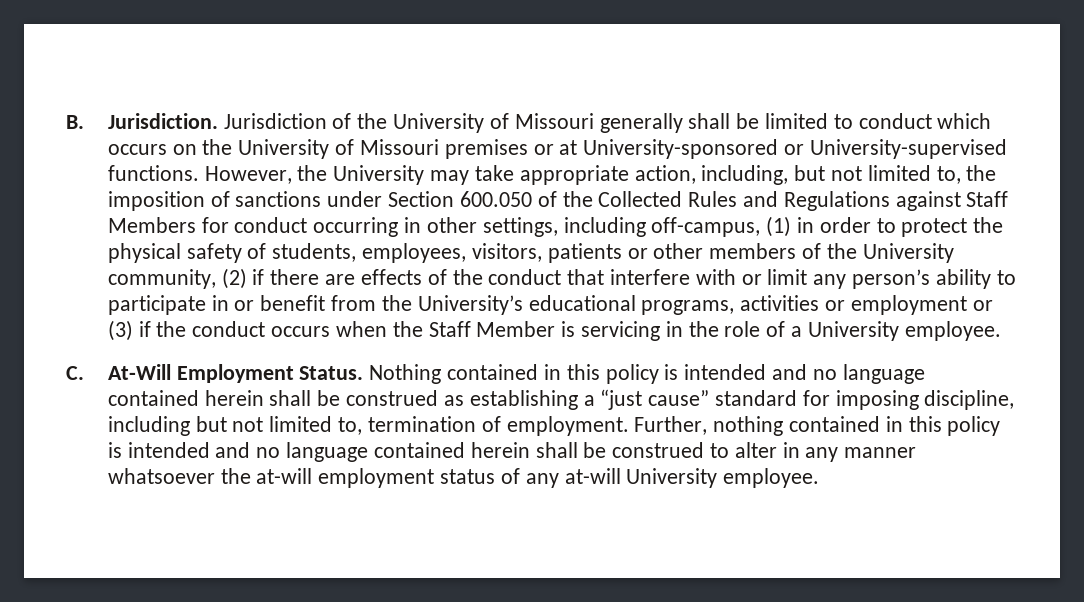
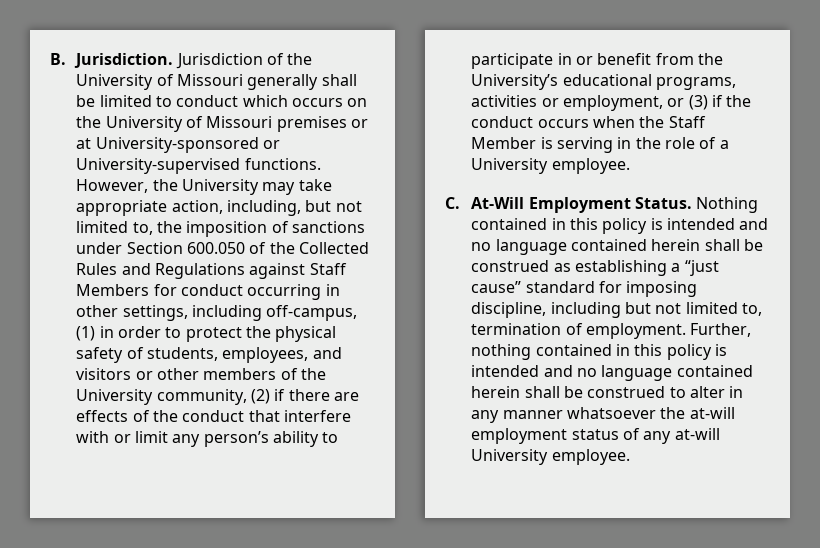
- However, the University may take appropriate action, including, but not limited to, the imposition of sanctions under Section 600.050 of the Collected Rules and Regulations against Staff Members for conduct occurring in other settings, including off-campus, (1) in order to protect the physical safety of students, employees, visitors, patients or other members of the University community, (2) if there are effects of the conduct that interfere with or limit any person’s ability to participate in or benefit from the University’s educational programs, activities or employment or (3) if the conduct occurs when the Staff Member is servicing in the role of a University employee.
+ However, the University may take appropriate action, including, but not limited to, the imposition of sanctions under Section 600.050 of the Collected Rules and Regulations against Staff Members for conduct occurring in other settings, including off-campus, (1) in order to protect the physical safety of students, employees, and visitors or other members of the University community, (2) if there are effects of the conduct that interfere with or limit any person’s ability to participate in or benefit from the University’s educational programs, activities or employment, or (3) if the conduct occurs when the Staff Member is serving in the role of a University employee.

